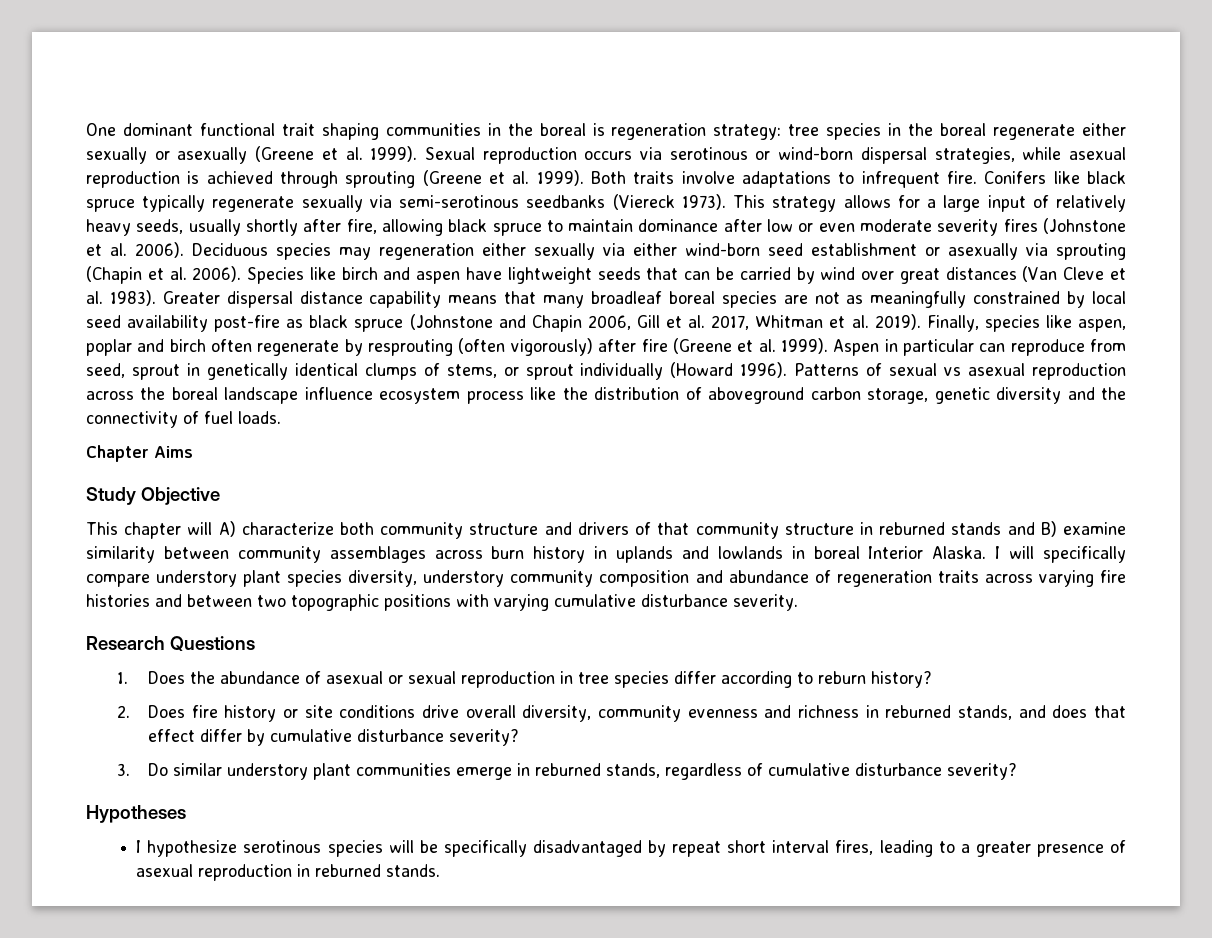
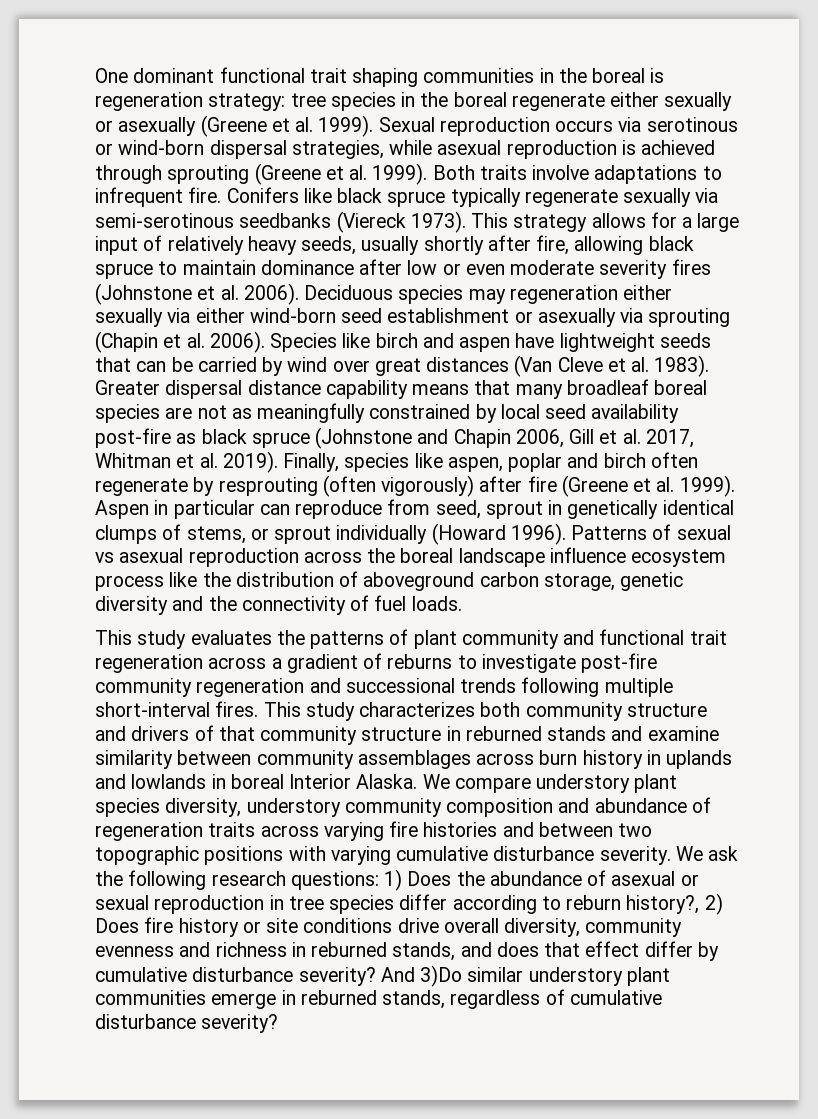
- Chapter Aims
- Study Objective
- This chapter will A) characterize both community structure and drivers of that community structure in reburned stands and B) examine similarity between community assemblages across burn history in uplands and lowlands in boreal Interior Alaska.
+ This study evaluates the patterns of plant community and functional trait regeneration across a gradient of reburns to investigate post-fire community regeneration and successional trends following multiple short-interval fires. This study characterizes both community structure and drivers of that community structure in reburned stands and examine similarity between community assemblages across burn history in uplands and lowlands in boreal Interior Alaska.
- I will specifically compare understory plant species diversity, understory community composition and abundance of regeneration traits across varying fire histories and between two topographic positions with varying cumulative disturbance severity.
- Research Questions
- 1. Does the abundance of asexual or sexual reproduction in tree species differ according to reburn history?
- 2. Does fire history or site conditions drive overall diversity, community evenness and richness in reburned stands, and does that effect differ by cumulative disturbance severity?
- 3. Do similar understory plant communities emerge in reburned stands, regardless of cumulative disturbance severity?
+ We compare understory plant species diversity, understory community composition and abundance of regeneration traits across varying fire histories and between two topographic positions with varying cumulative disturbance severity. We ask the following research questions: 1) Does the abundance of asexual or sexual reproduction in tree species differ according to reburn history?, 2) Does fire history or site conditions drive overall diversity, community evenness and richness in reburned stands, and does that effect differ by cumulative disturbance severity? And 3)Do similar understory plant communities emerge in reburned stands, regardless of cumulative disturbance severity?
- Hypotheses
- I hypothesize serotinous species will be specifically disadvantaged by repeat short interval fires, leading to a greater presence of asexual reproduction in reburned stands.

